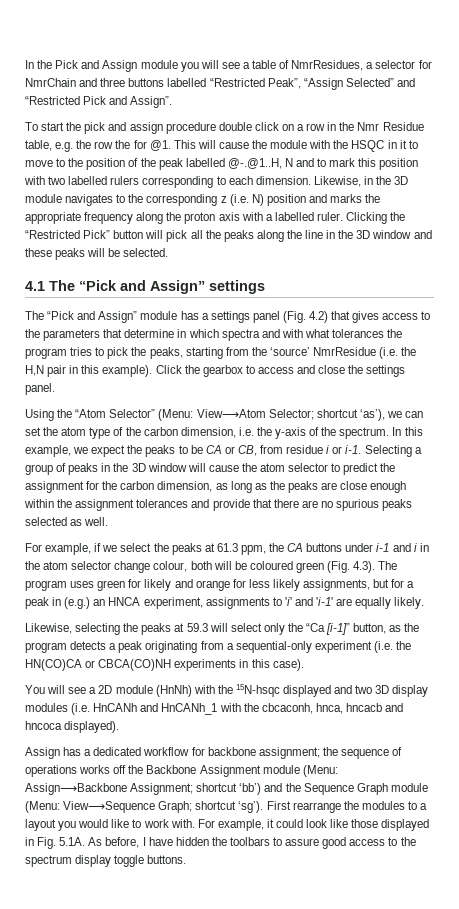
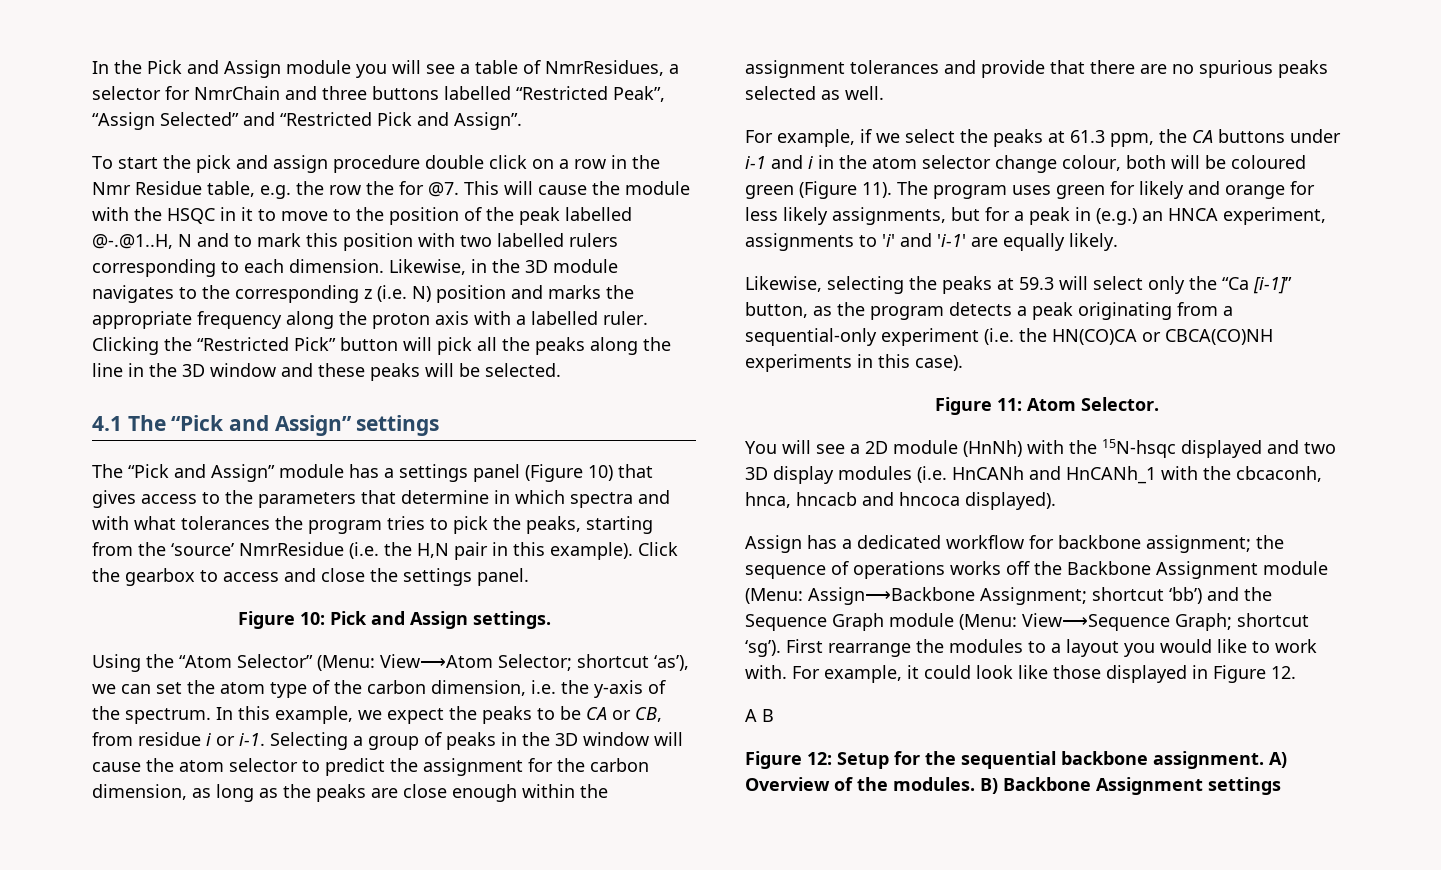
- To start the pick and assign procedure double click on a row in the Nmr Residue table, e.g. the row the for @1.
+ To start the pick and assign procedure double click on a row in the Nmr Residue table, e.g. the row the for @7.
- The “Pick and Assign” module has a settings panel (Fig. 4.2) that gives access to the parameters that determine in which spectra and with what tolerances the program tries to pick the peaks, starting from the ‘source’ NmrResidue (i.e. the H,N pair in this example).
+ The “Pick and Assign” module has a settings panel (Figure 10) that gives access to the parameters that determine in which spectra and with what tolerances the program tries to pick the peaks, starting from the ‘source’ NmrResidue (i.e. the H,N pair in this example).
+ Figure 10: Pick and Assign settings.
- For example, if we select the peaks at 61.3 ppm, the CA buttons under i-1 and i in the atom selector change colour, both will be coloured green (Fig. 4.3). The program uses green for likely and orange for less likely assignments, but for a peak in (e.g.) an HNCA experiment, assignments to 'i' and 'i-1' are equally likely.
+ For example, if we select the peaks at 61.3 ppm, the CA buttons under i-1 and i in the atom selector change colour, both will be coloured green (Figure 11). The program uses green for likely and orange for less likely assignments, but for a peak in (e.g.) an HNCA experiment, assignments to 'i' and 'i-1' are equally likely.
+ Figure 11: Atom Selector.
- For example, it could look like those displayed in Fig. 5.1A. As before, I have hidden the toolbars to assure good access to the spectrum display toggle buttons.
+ For example, it could look like those displayed in Figure 12.
+ A B
+ Figure 12: Setup for the sequential backbone assignment. A) Overview of the modules. B) Backbone Assignment settings

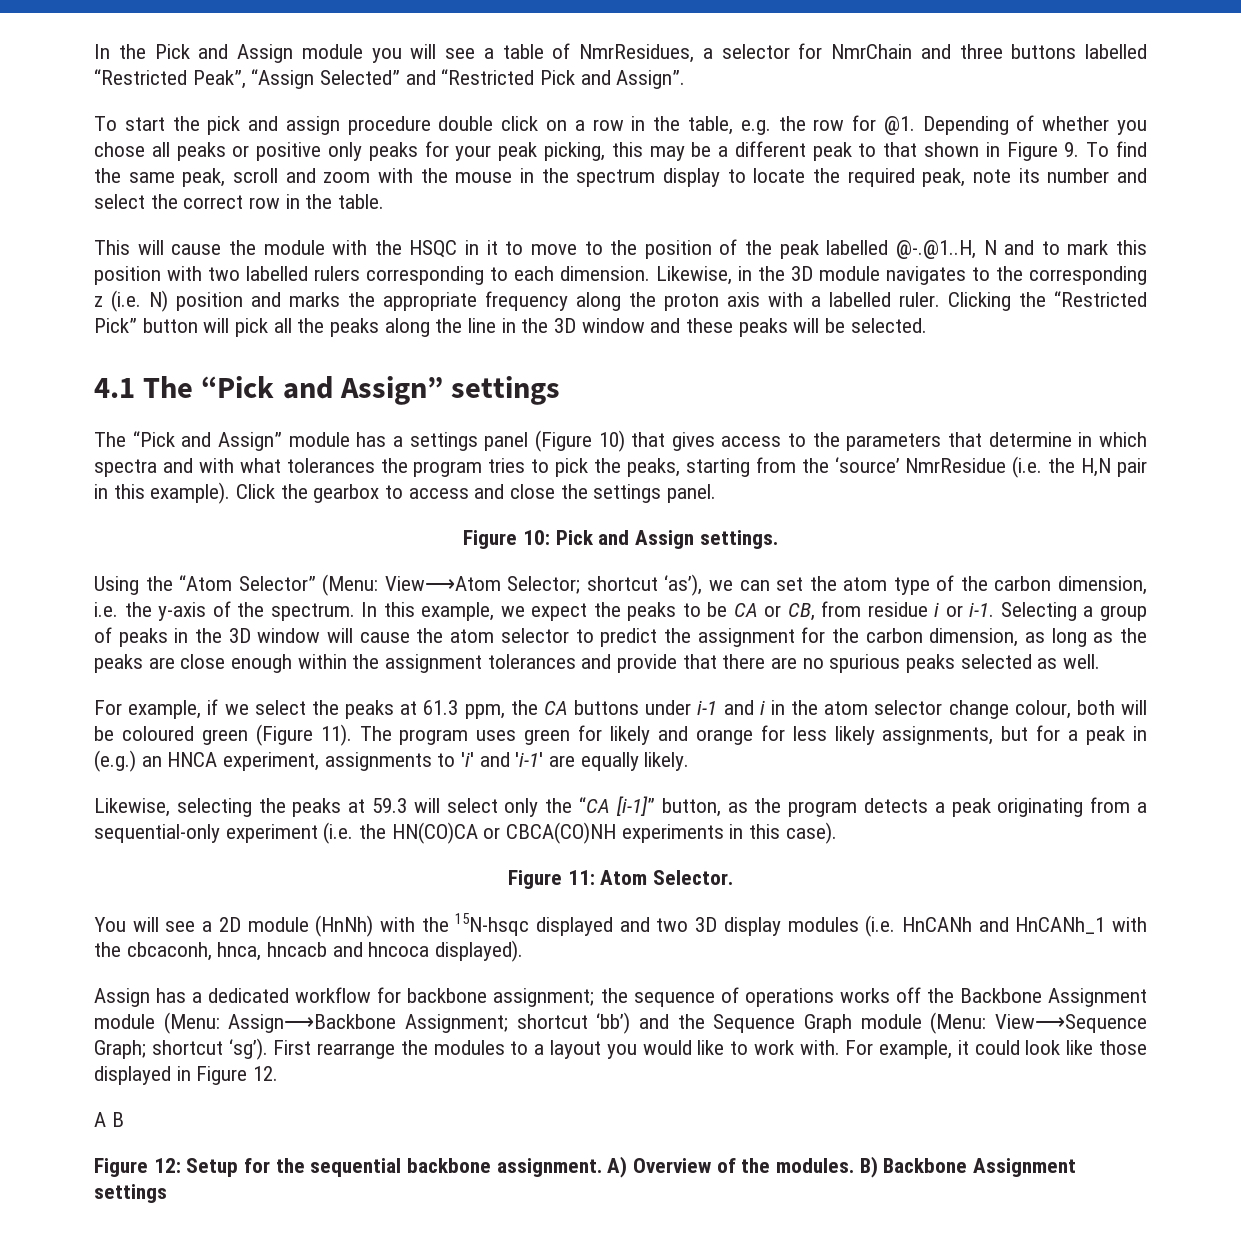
- To start the pick and assign procedure double click on a row in the Nmr Residue table, e.g. the row the for @7. This will cause the module with the HSQC in it to move to the position of the peak labelled @-.@1..H, N and to mark this position with two labelled rulers corresponding to each dimension.
+ To start the pick and assign procedure double click on a row in the table, e.g. the row for @1. Depending of whether you chose all peaks or positive only peaks for your peak picking, this may be a different peak to that shown in Figure 9. To find the same peak, scroll and zoom with the mouse in the spectrum display to locate the required peak, note its number and select the correct row in the table.
+ This will cause the module with the HSQC in it to move to the position of the peak labelled @-.@1..H, N and to mark this position with two labelled rulers corresponding to each dimension.
- Likewise, selecting the peaks at 59.3 will select only the “Ca [i-1]” button, as the program detects a peak originating from a sequential-only experiment (i.e. the HN(CO)CA or CBCA(CO)NH experiments in this case).
+ Likewise, selecting the peaks at 59.3 will select only the “CA [i-1]” button, as the program detects a peak originating from a sequential-only experiment (i.e. the HN(CO)CA or CBCA(CO)NH experiments in this case).

